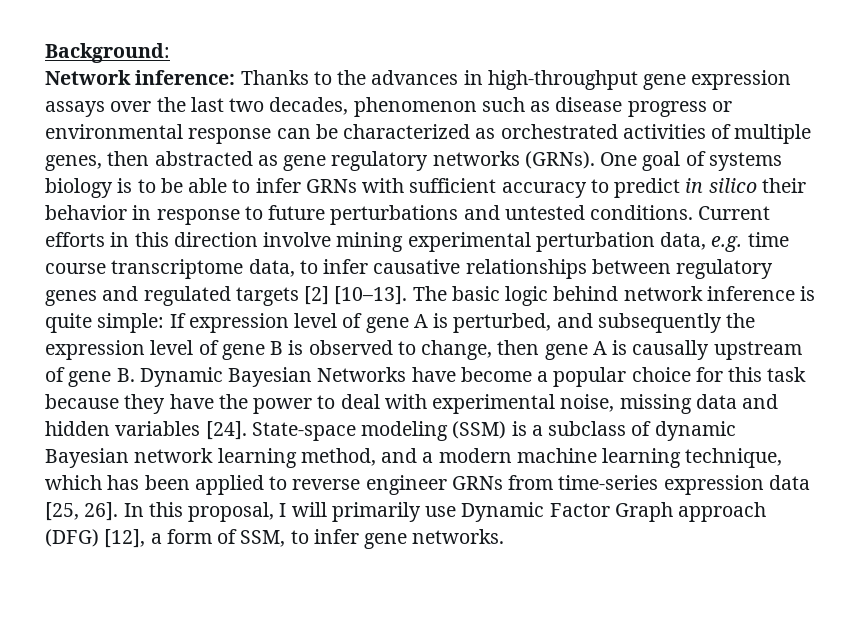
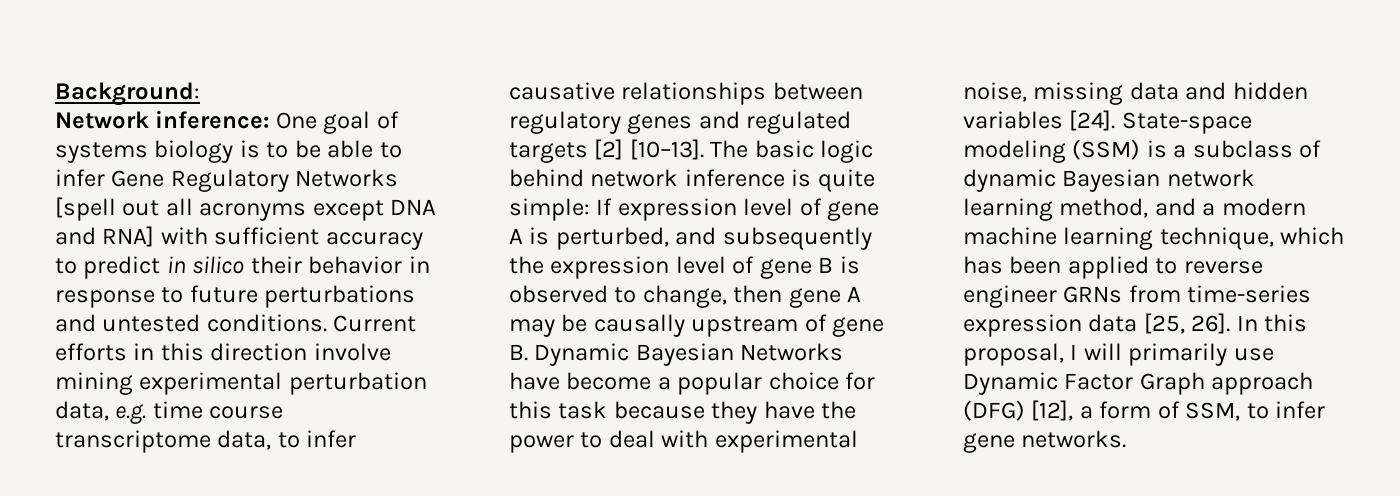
- Network inference: Thanks to the advances in high-throughput gene expression assays over the last two decades, phenomenon such as disease progress or environmental response can be characterized as orchestrated activities of multiple genes, then abstracted as gene regulatory networks (GRNs). One goal of systems biology is to be able to infer GRNs with sufficient accuracy to predict in silico their behavior in response to future perturbations and untested conditions.
+ Network inference: One goal of systems biology is to be able to infer Gene Regulatory Networks [spell out all acronyms except DNA and RNA] with sufficient accuracy to predict in silico their behavior in response to future perturbations and untested conditions.
- If expression level of gene A is perturbed, and subsequently the expression level of gene B is observed to change, then gene A is causally upstream of gene B. Dynamic Bayesian Networks have become a popular choice for this task because they have the power to deal with experimental noise, missing data and hidden variables [24].
+ If expression level of gene A is perturbed, and subsequently the expression level of gene B is observed to change, then gene A may be causally upstream of gene B. Dynamic Bayesian Networks have become a popular choice for this task because they have the power to deal with experimental noise, missing data and hidden variables [24].

